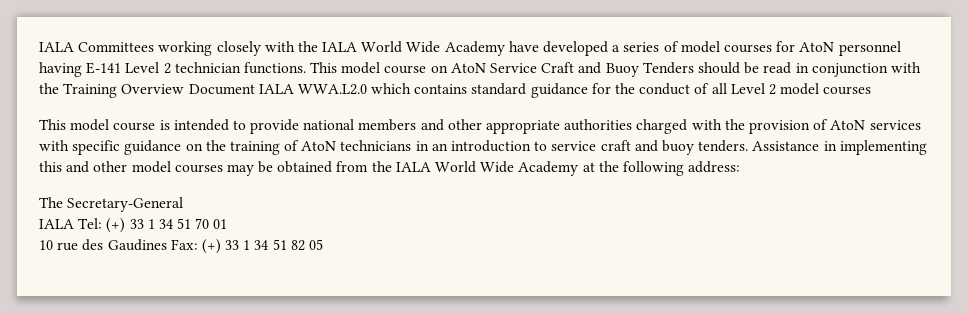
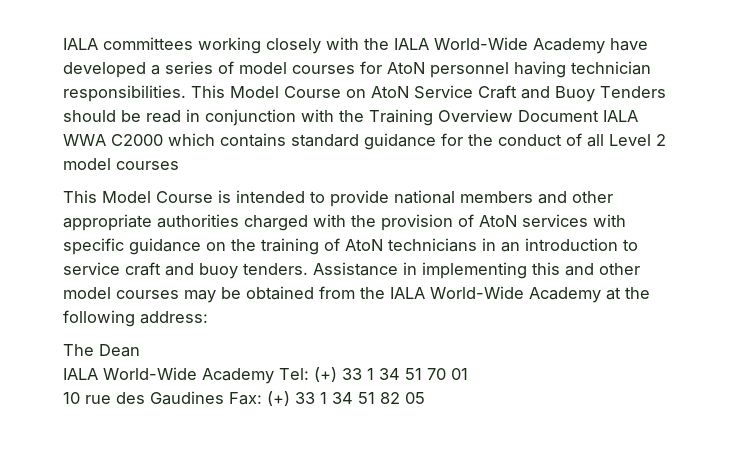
- IALA Committees working closely with the IALA World Wide Academy have developed a series of model courses for AtoN personnel having E-141 Level 2 technician functions. This model course on AtoN Service Craft and Buoy Tenders should be read in conjunction with the Training Overview Document IALA WWA.L2.0 which contains standard guidance for the conduct of all Level 2 model courses
+ IALA committees working closely with the IALA World-Wide Academy have developed a series of model courses for AtoN personnel having technician responsibilities. This Model Course on AtoN Service Craft and Buoy Tenders should be read in conjunction with the Training Overview Document IALA WWA C2000 which contains standard guidance for the conduct of all Level 2 model courses
- This model course is intended to provide national members and other appropriate authorities charged with the provision of AtoN services with specific guidance on the training of AtoN technicians in an introduction to service craft and buoy tenders.
+ This Model Course is intended to provide national members and other appropriate authorities charged with the provision of AtoN services with specific guidance on the training of AtoN technicians in an introduction to service craft and buoy tenders.
- Assistance in implementing this and other model courses may be obtained from the IALA World Wide Academy at the following address:
+ Assistance in implementing this and other model courses may be obtained from the IALA World-Wide Academy at the following address:
- The Secretary-General
- IALA Tel: (+) 33 1 34 51 70 01
+ The Dean
+ IALA World-Wide Academy Tel: (+) 33 1 34 51 70 01

